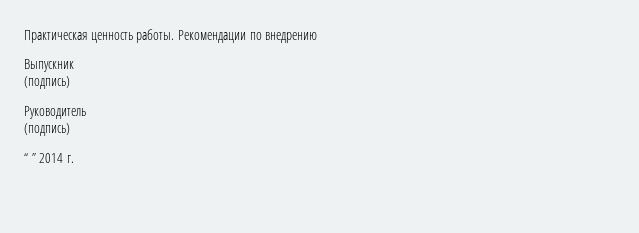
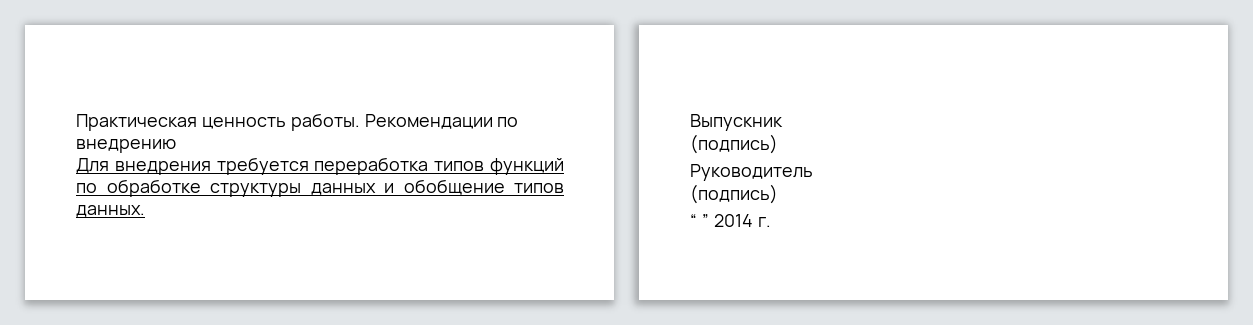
+ Для внедрения требуется переработка типов функций по обработке структуры данных и обобщение типов данных.

